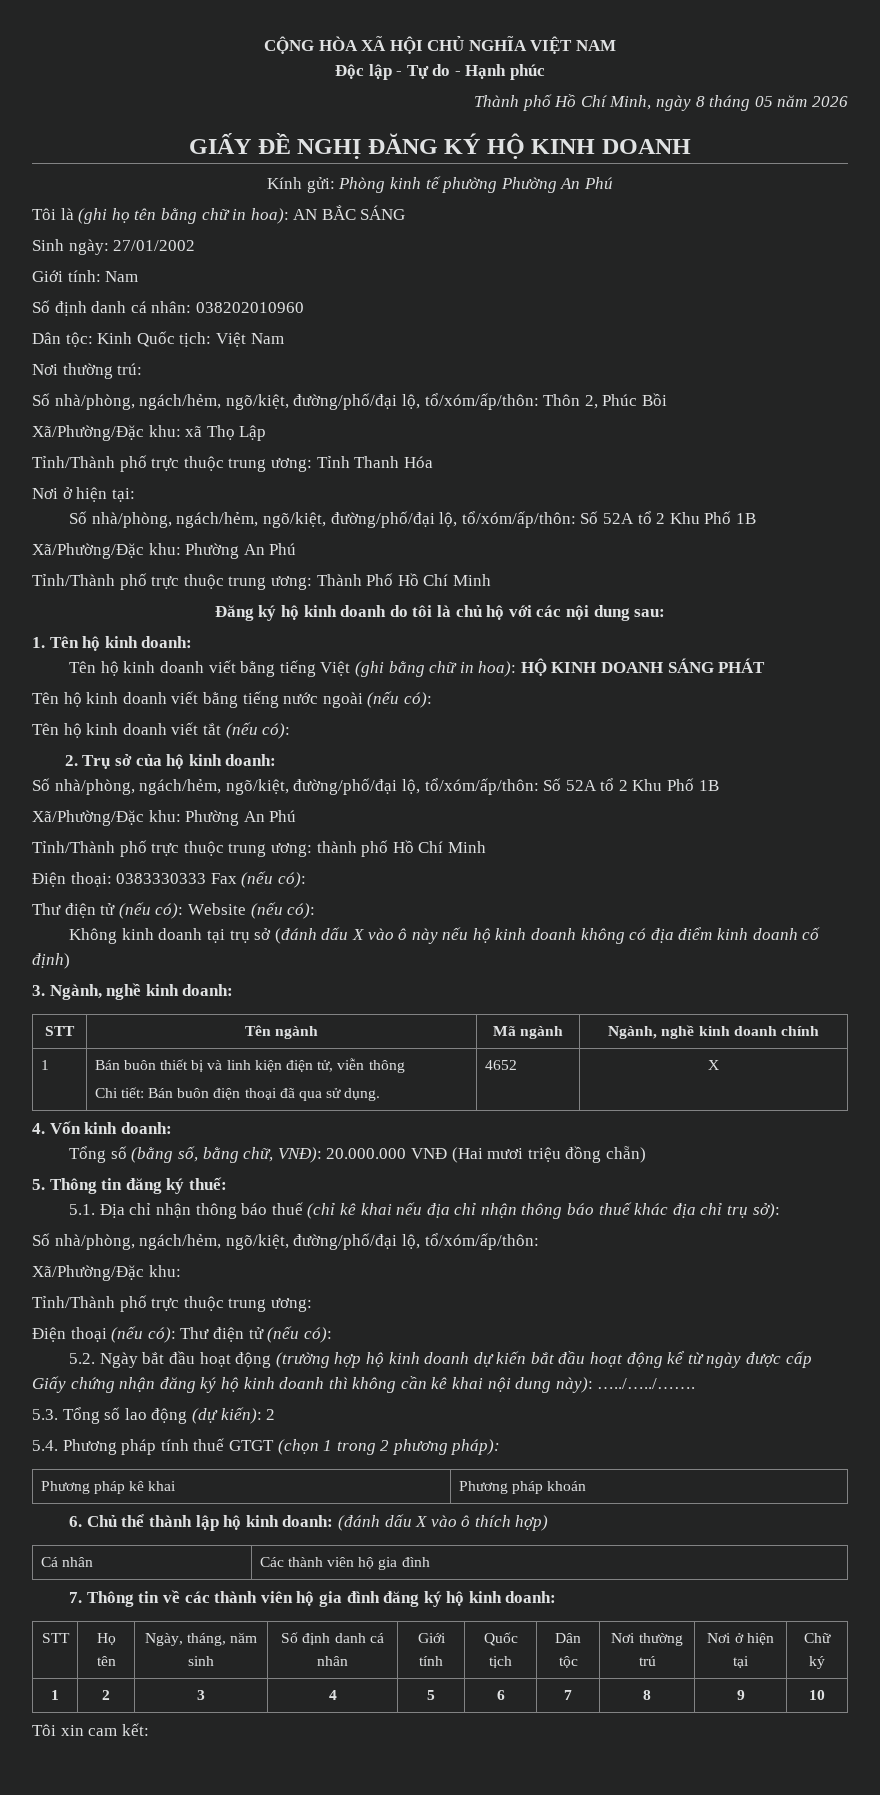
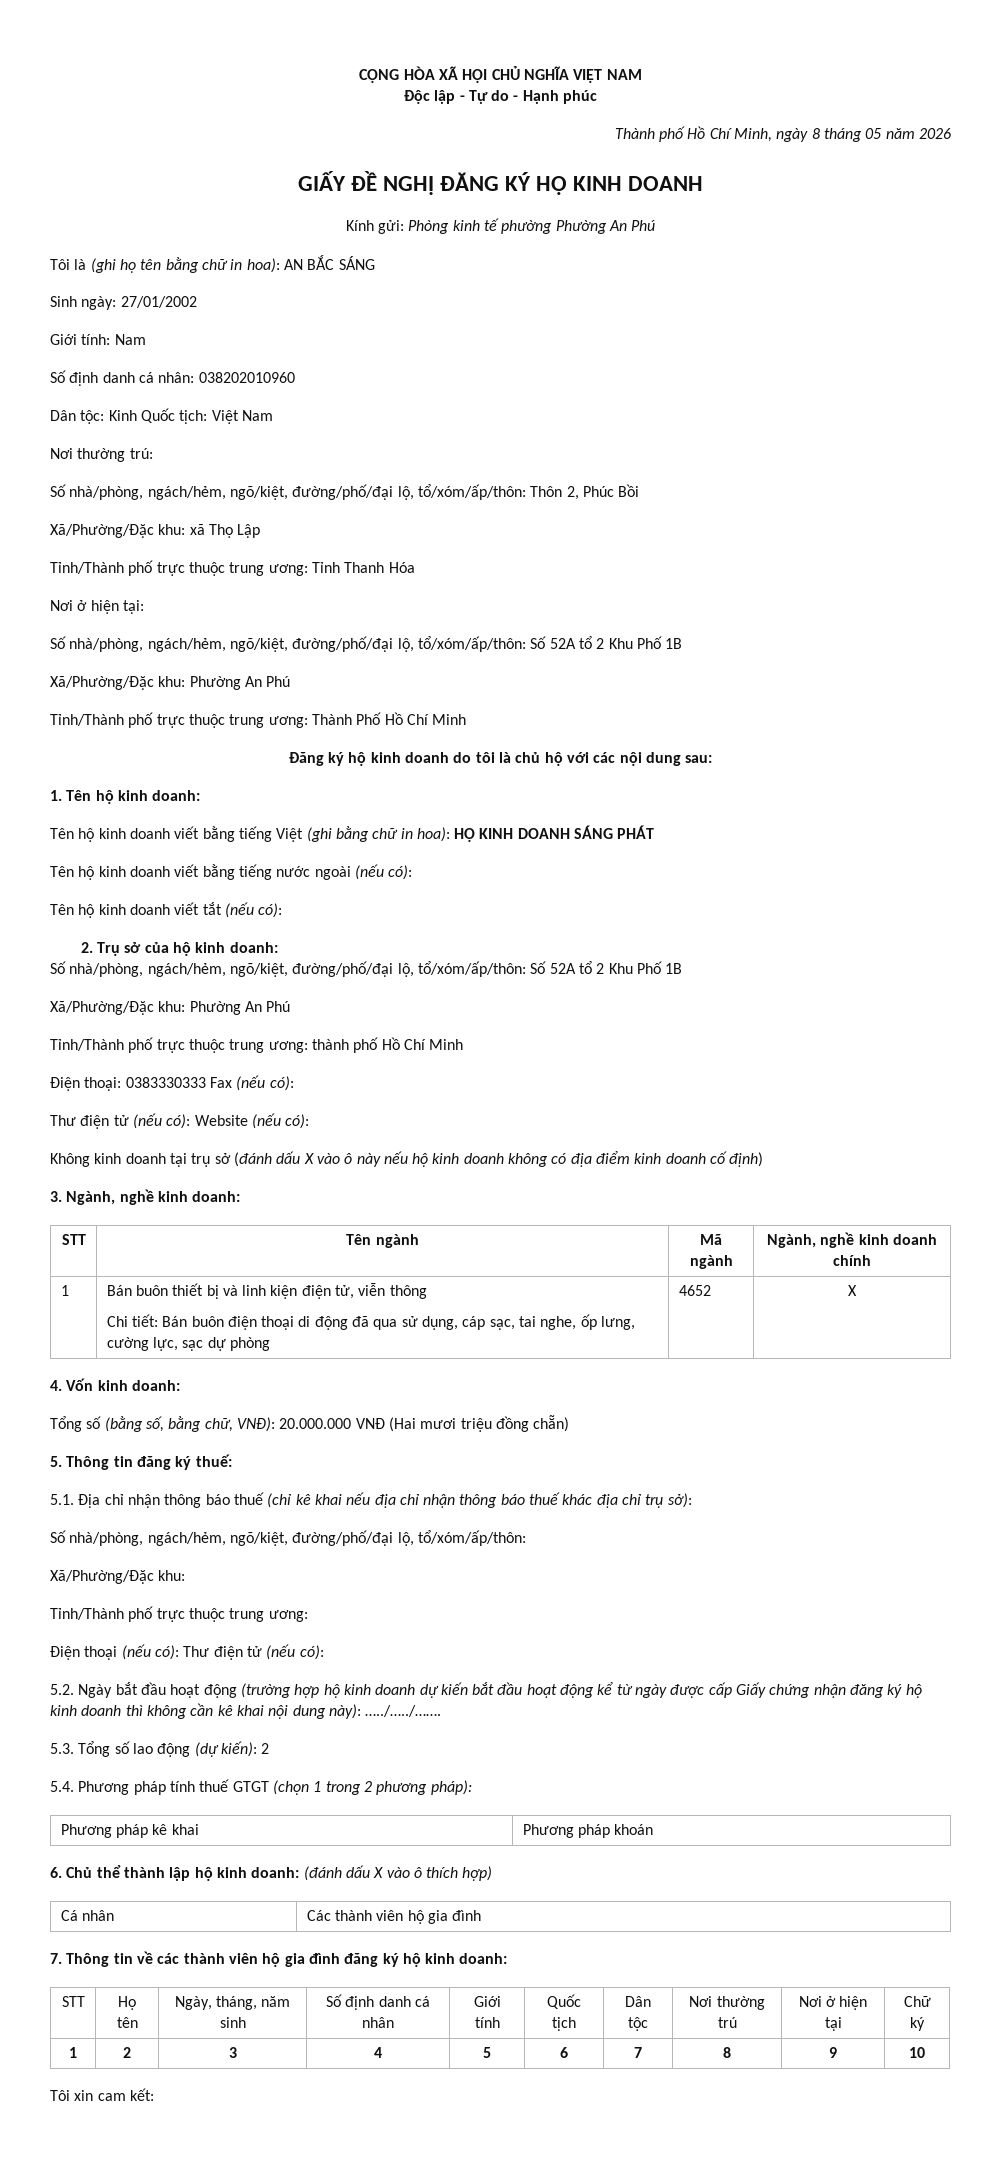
  1 | Bán buôn thiết bị và linh kiện điện tử, viễn thông
- Chi tiết: Bán buôn điện thoại đã qua sử dụng. | 4652 | X
+ Chi tiết: Bán buôn điện thoại di động đã qua sử dụng, cáp sạc, tai nghe, ốp lưng, cường lực, sạc dự phòng | 4652 | X

